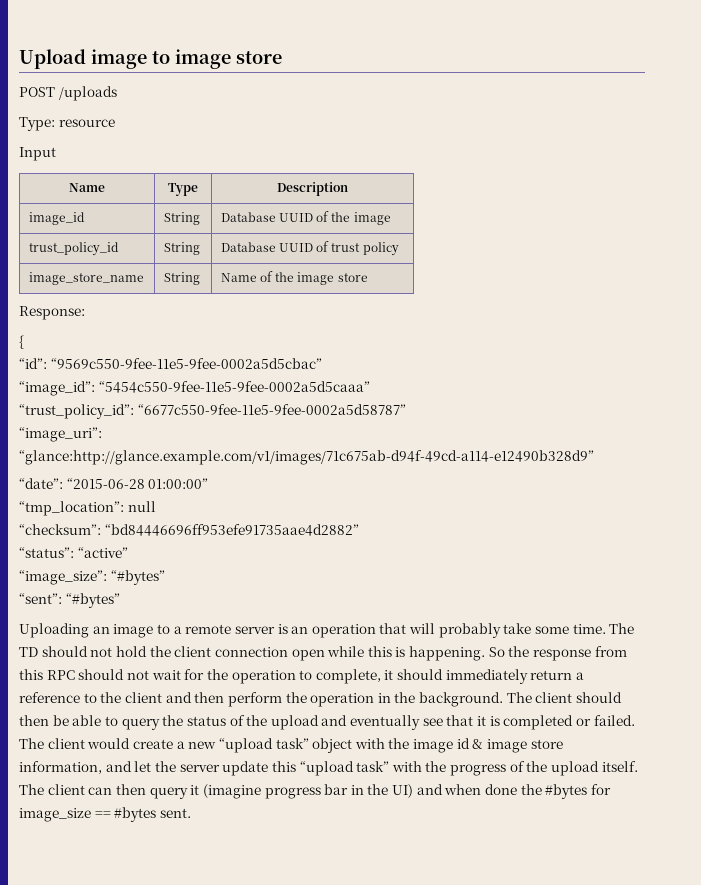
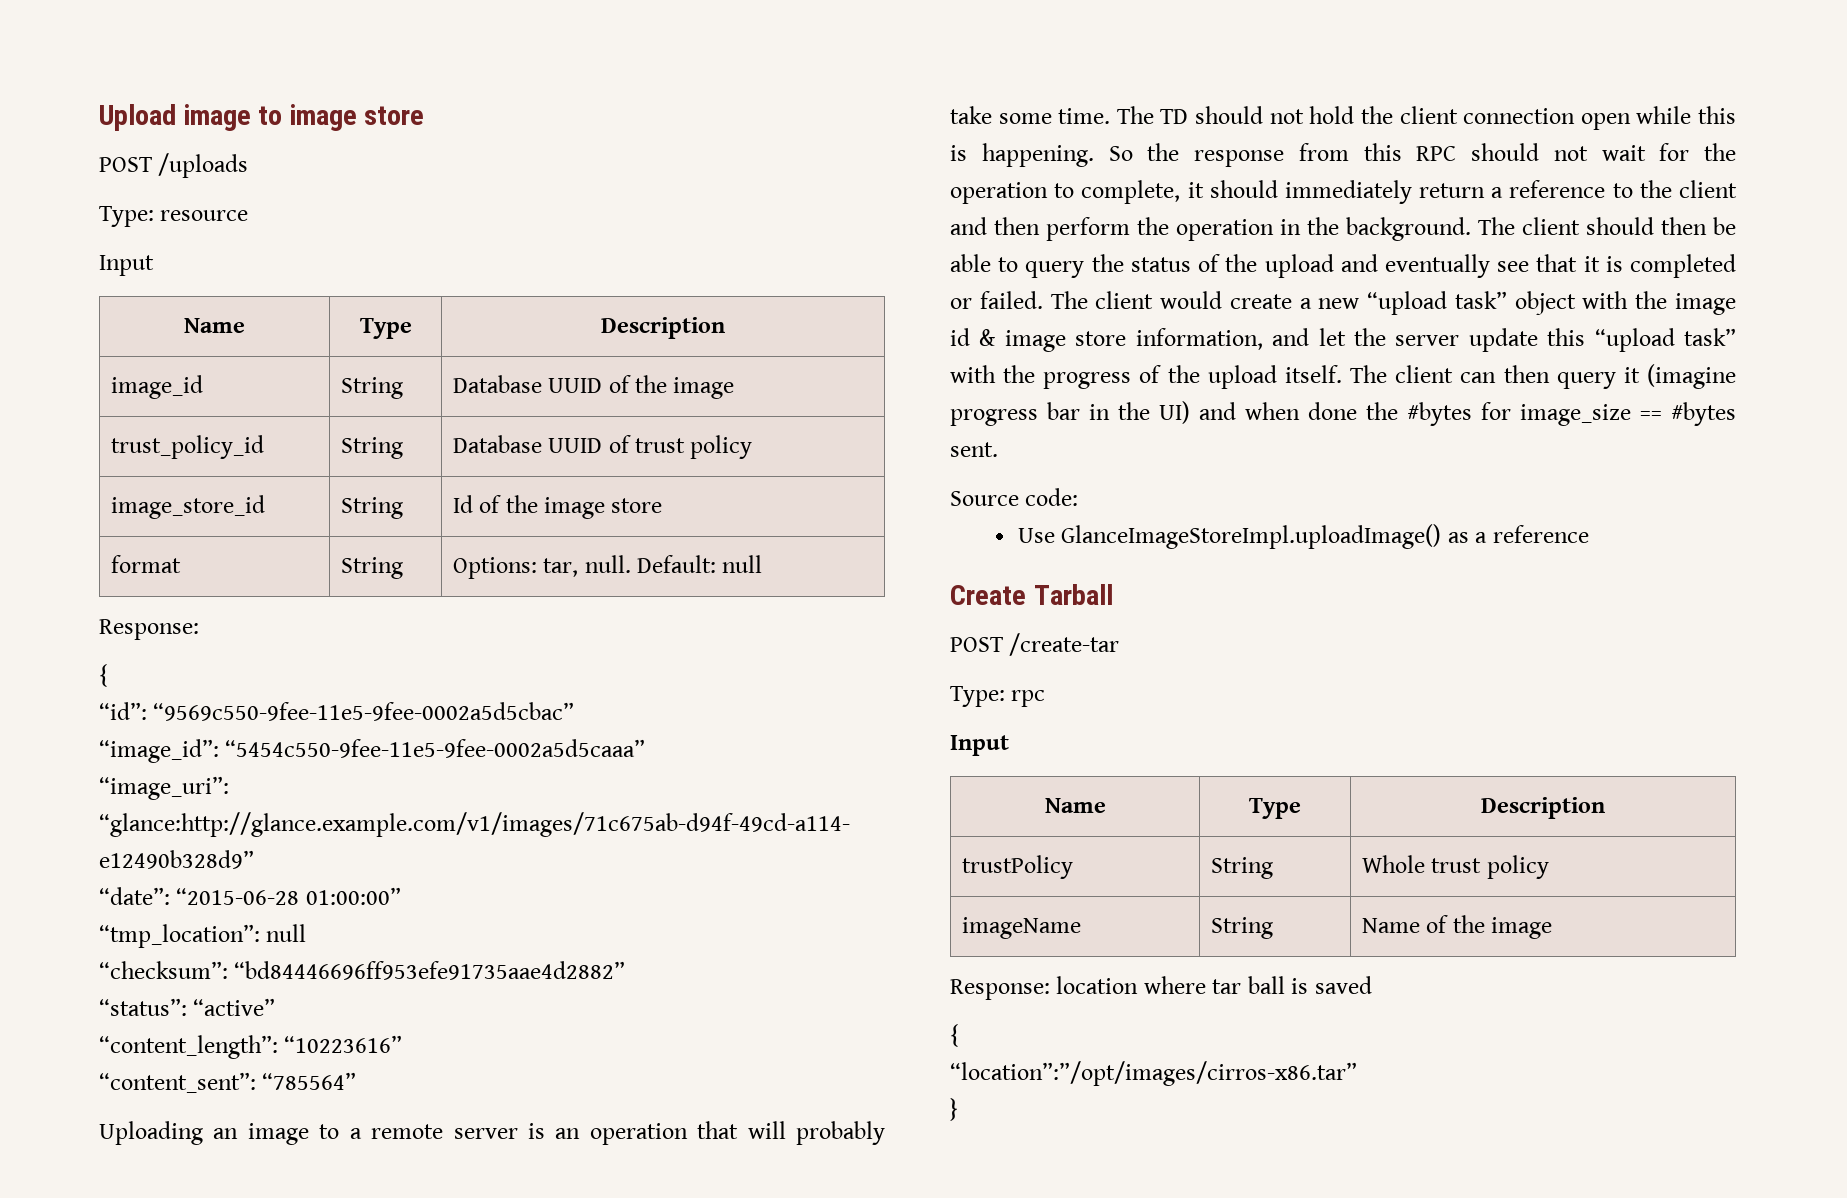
- image_store_name | String | Name of the image store
+ image_store_id | String | Id of the image store
+ format | String | Options: tar, null. Default: null
- “trust_policy_id”: “6677c550-9fee-11e5-9fee-0002a5d58787”
- “image_size”: “#bytes”
- “sent”: “#bytes”
+ “content_length”: “10223616”
+ “content_sent”: “785564”
+ Source code:
+ Use GlanceImageStoreImpl.uploadImage() as a reference
+ Create Tarball
+ POST /create-tar
+ Type: rpc
+ Input
+ Name | Type | Description
+ trustPolicy | String | Whole trust policy
+ imageName | String | Name of the image
+ Response: location where tar ball is saved
+ {
+ “location”:”/opt/images/cirros-x86.tar”
+ }

